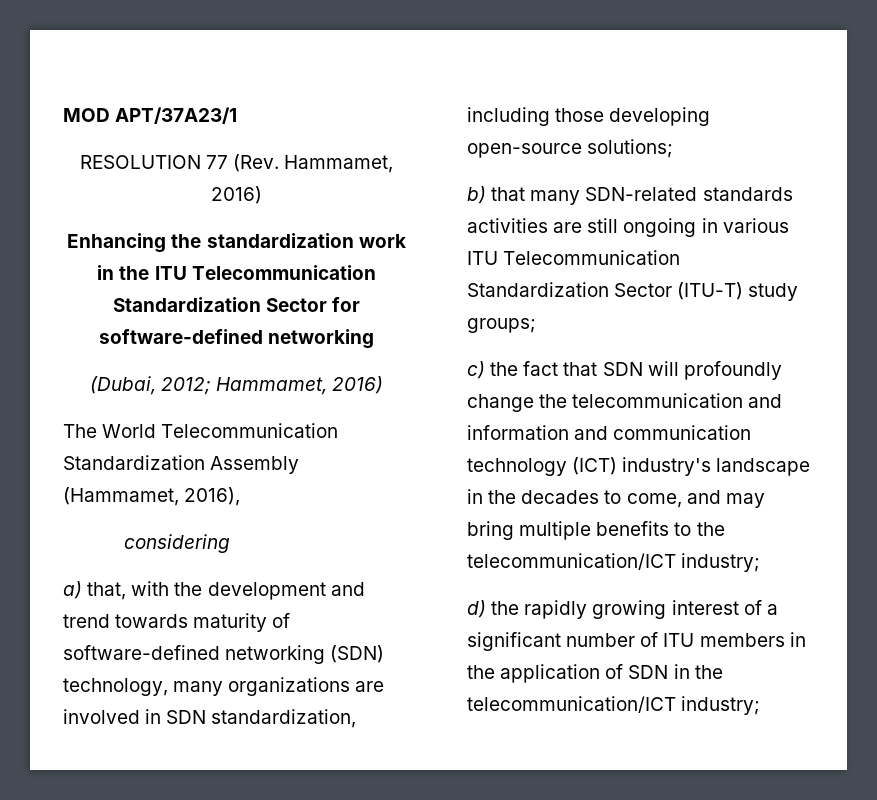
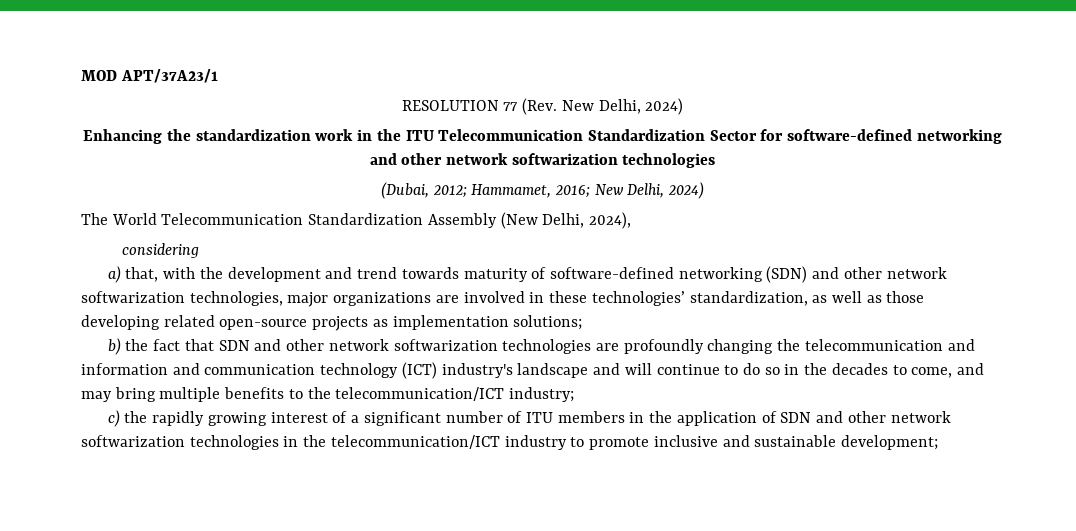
- RESOLUTION 77 (Rev. Hammamet, 2016)
+ RESOLUTION 77 (Rev. New Delhi, 2024)
- Enhancing the standardization work in the ITU Telecommunication Standardization Sector for software-defined networking
+ Enhancing the standardization work in the ITU Telecommunication Standardization Sector for software-defined networking and other network softwarization technologies
- (Dubai, 2012; Hammamet, 2016)
+ (Dubai, 2012; Hammamet, 2016; New Delhi, 2024)
- The World Telecommunication Standardization Assembly (Hammamet, 2016),
+ The World Telecommunication Standardization Assembly (New Delhi, 2024),
- a) that, with the development and trend towards maturity of software-defined networking (SDN) technology, many organizations are involved in SDN standardization, including those developing open-source solutions;
- b) that many SDN-related standards activities are still ongoing in various ITU Telecommunication Standardization Sector (ITU-T) study groups;
- c) the fact that SDN will profoundly change the telecommunication and information and communication technology (ICT) industry's landscape in the decades to come, and may bring multiple benefits to the telecommunication/ICT industry;
+ a) that, with the development and trend towards maturity of software-defined networking (SDN) and other network softwarization technologies, major organizations are involved in these technologies’ standardization, as well as those developing related open-source projects as implementation solutions;
+ b) the fact that SDN and other network softwarization technologies are profoundly changing the telecommunication and information and communication technology (ICT) industry's landscape and will continue to do so in the decades to come, and may bring multiple benefits to the telecommunication/ICT industry;
- d) the rapidly growing interest of a significant number of ITU members in the application of SDN in the telecommunication/ICT industry;
+ c) the rapidly growing interest of a significant number of ITU members in the application of SDN and other network softwarization technologies in the telecommunication/ICT industry to promote inclusive and sustainable development;

